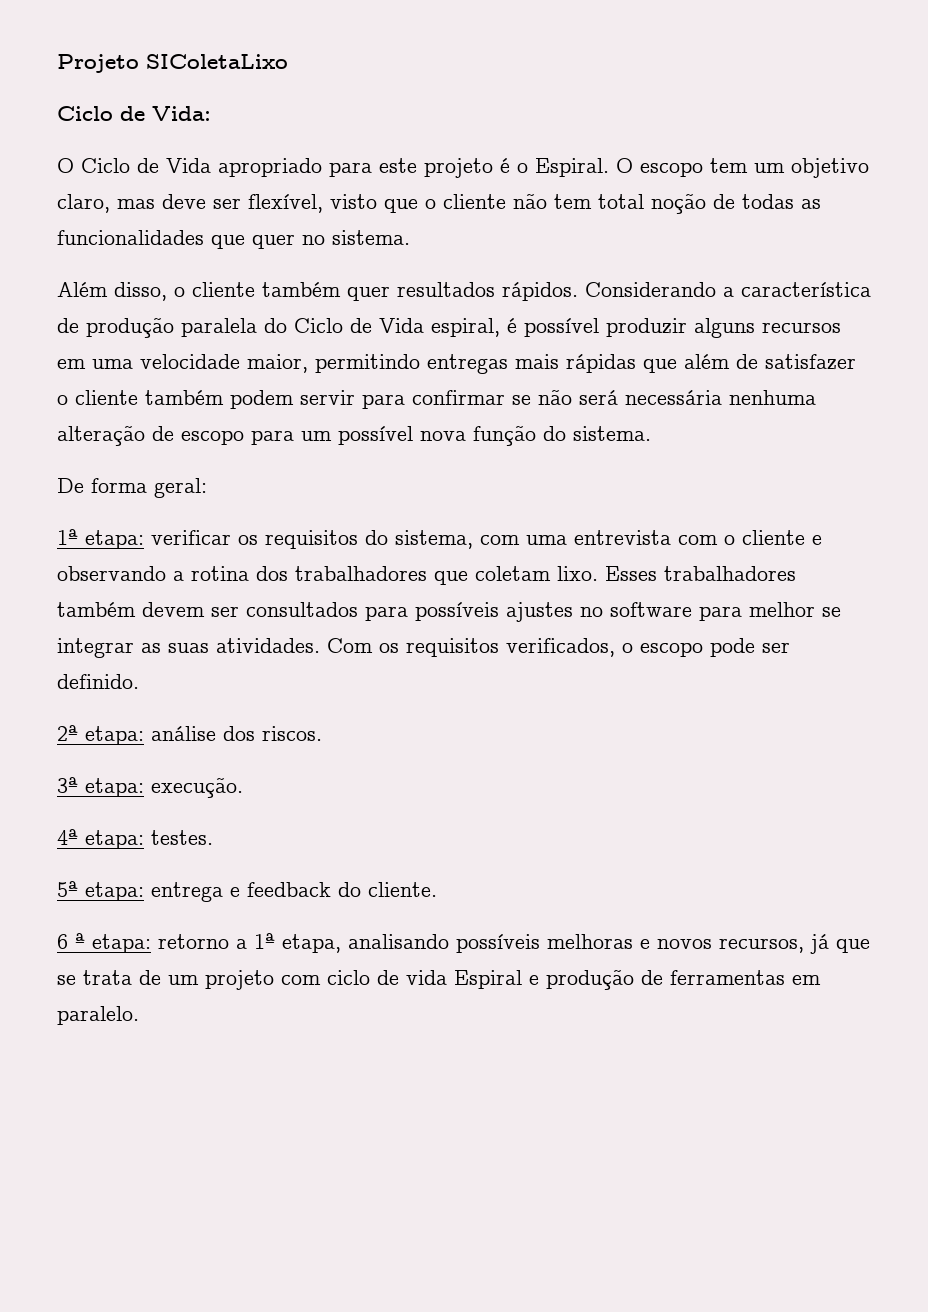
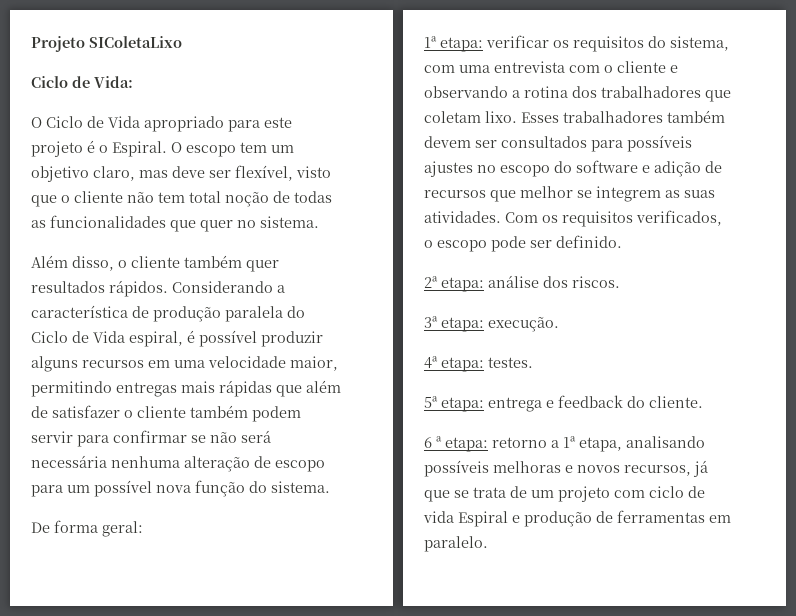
- Esses trabalhadores também devem ser consultados para possíveis ajustes no software para melhor se integrar as suas atividades.
+ Esses trabalhadores também devem ser consultados para possíveis ajustes no escopo do software e adição de recursos que melhor se integrem as suas atividades.

